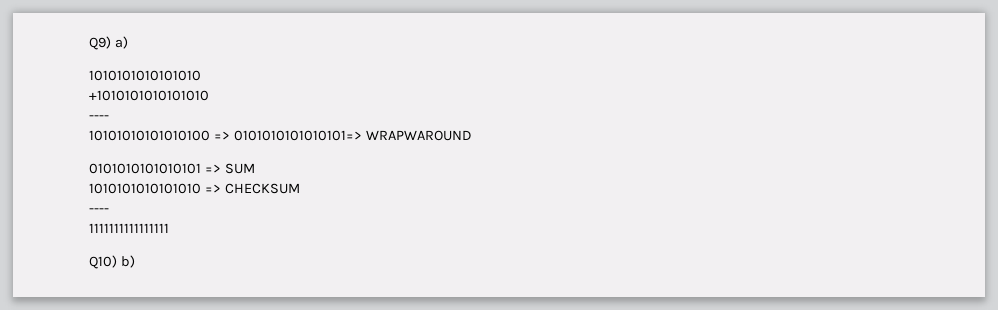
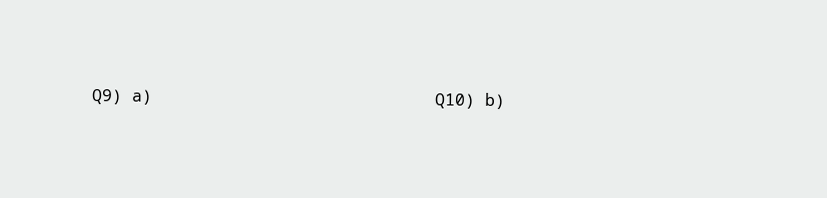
  Q9) a)
- 1010101010101010
- +1010101010101010
- ----
- 10101010101010100 => 0101010101010101=> WRAPWAROUND
- 0101010101010101 => SUM
- 1010101010101010 => CHECKSUM
- ----
- 1111111111111111

